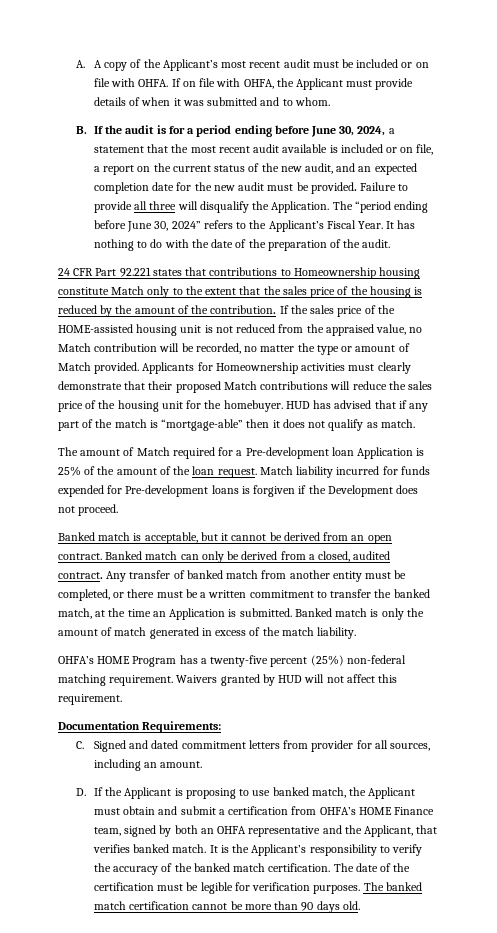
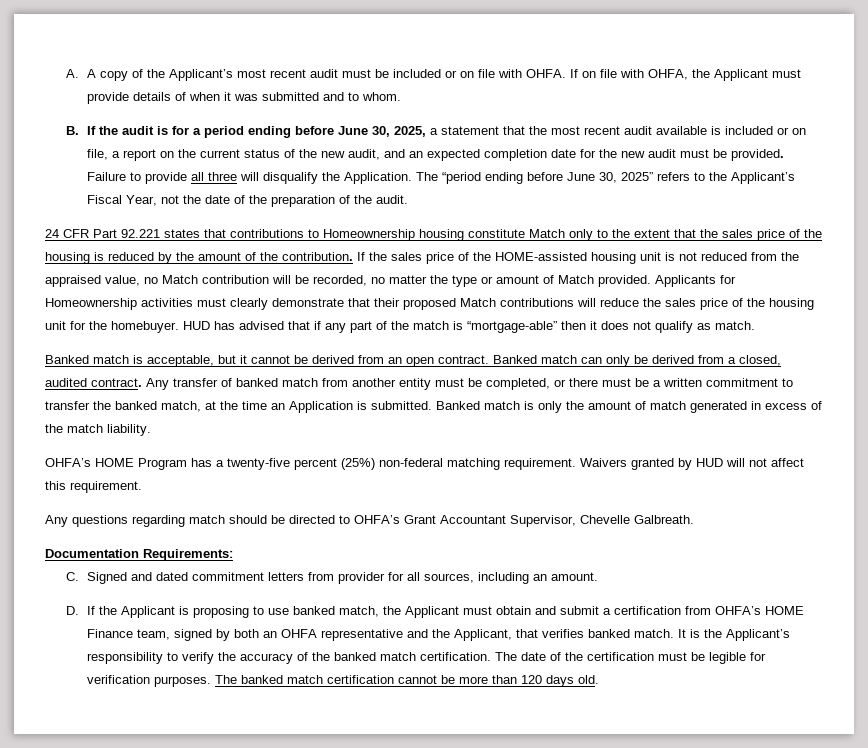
- B. If the audit is for a period ending before June 30, 2024, a statement that the most recent audit available is included or on file, a report on the current status of the new audit, and an expected completion date for the new audit must be provided.
+ B. If the audit is for a period ending before June 30, 2025, a statement that the most recent audit available is included or on file, a report on the current status of the new audit, and an expected completion date for the new audit must be provided.
- The “period ending before June 30, 2024” refers to the Applicant’s Fiscal Year. It has nothing to do with the date of the preparation of the audit.
+ The “period ending before June 30, 2025” refers to the Applicant’s Fiscal Year, not the date of the preparation of the audit.
- The amount of Match required for a Pre-development loan Application is 25% of the amount of the loan request. Match liability incurred for funds expended for Pre-development loans is forgiven if the Development does not proceed.
+ Any questions regarding match should be directed to OHFA’s Grant Accountant Supervisor, Chevelle Galbreath.
- The banked match certification cannot be more than 90 days old.
+ The banked match certification cannot be more than 120 days old.

